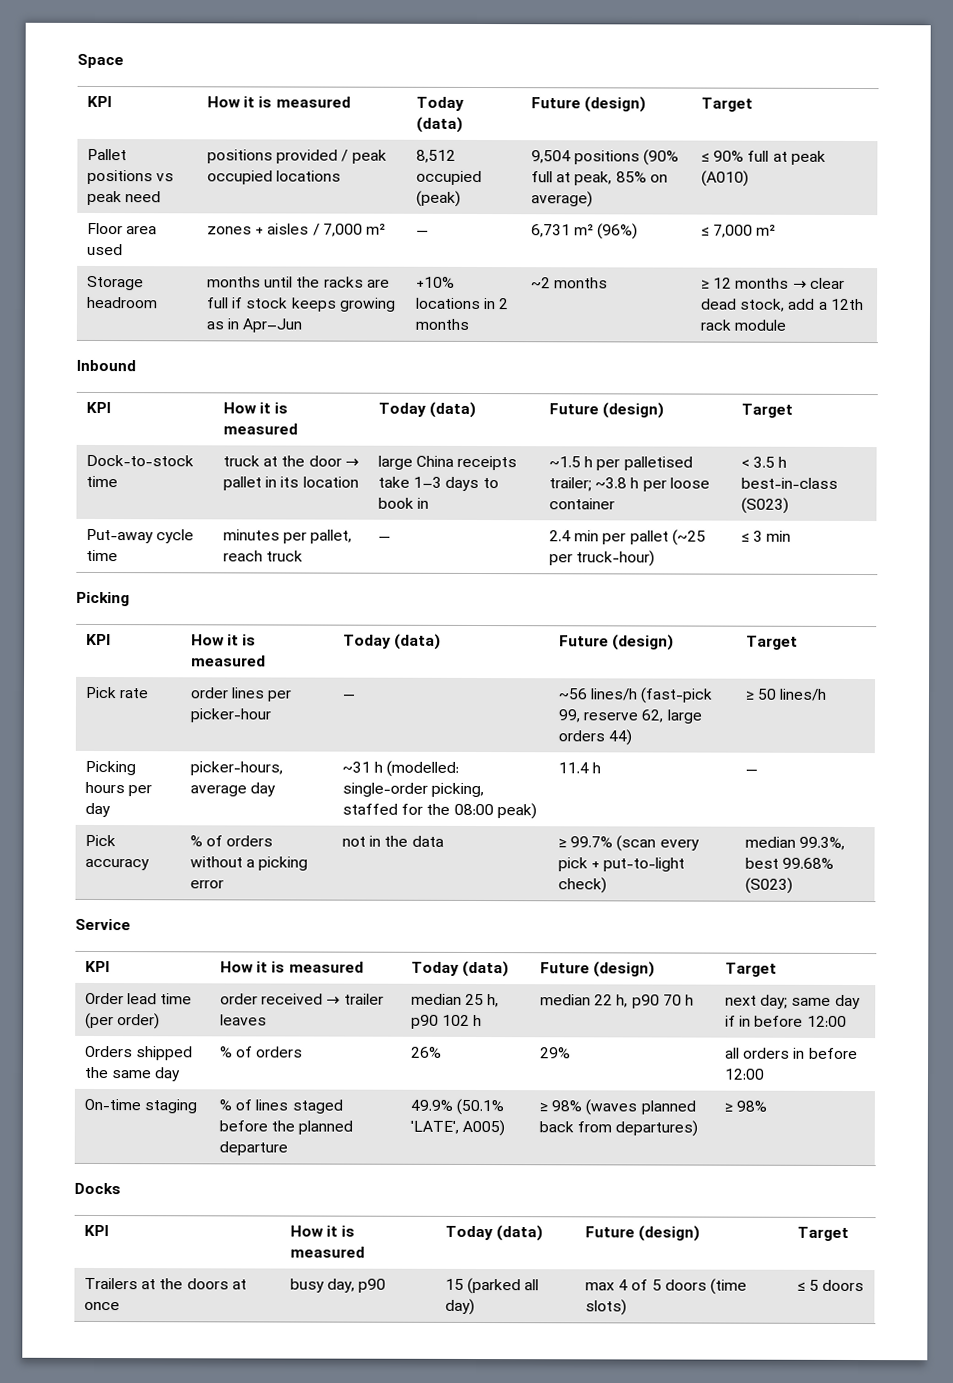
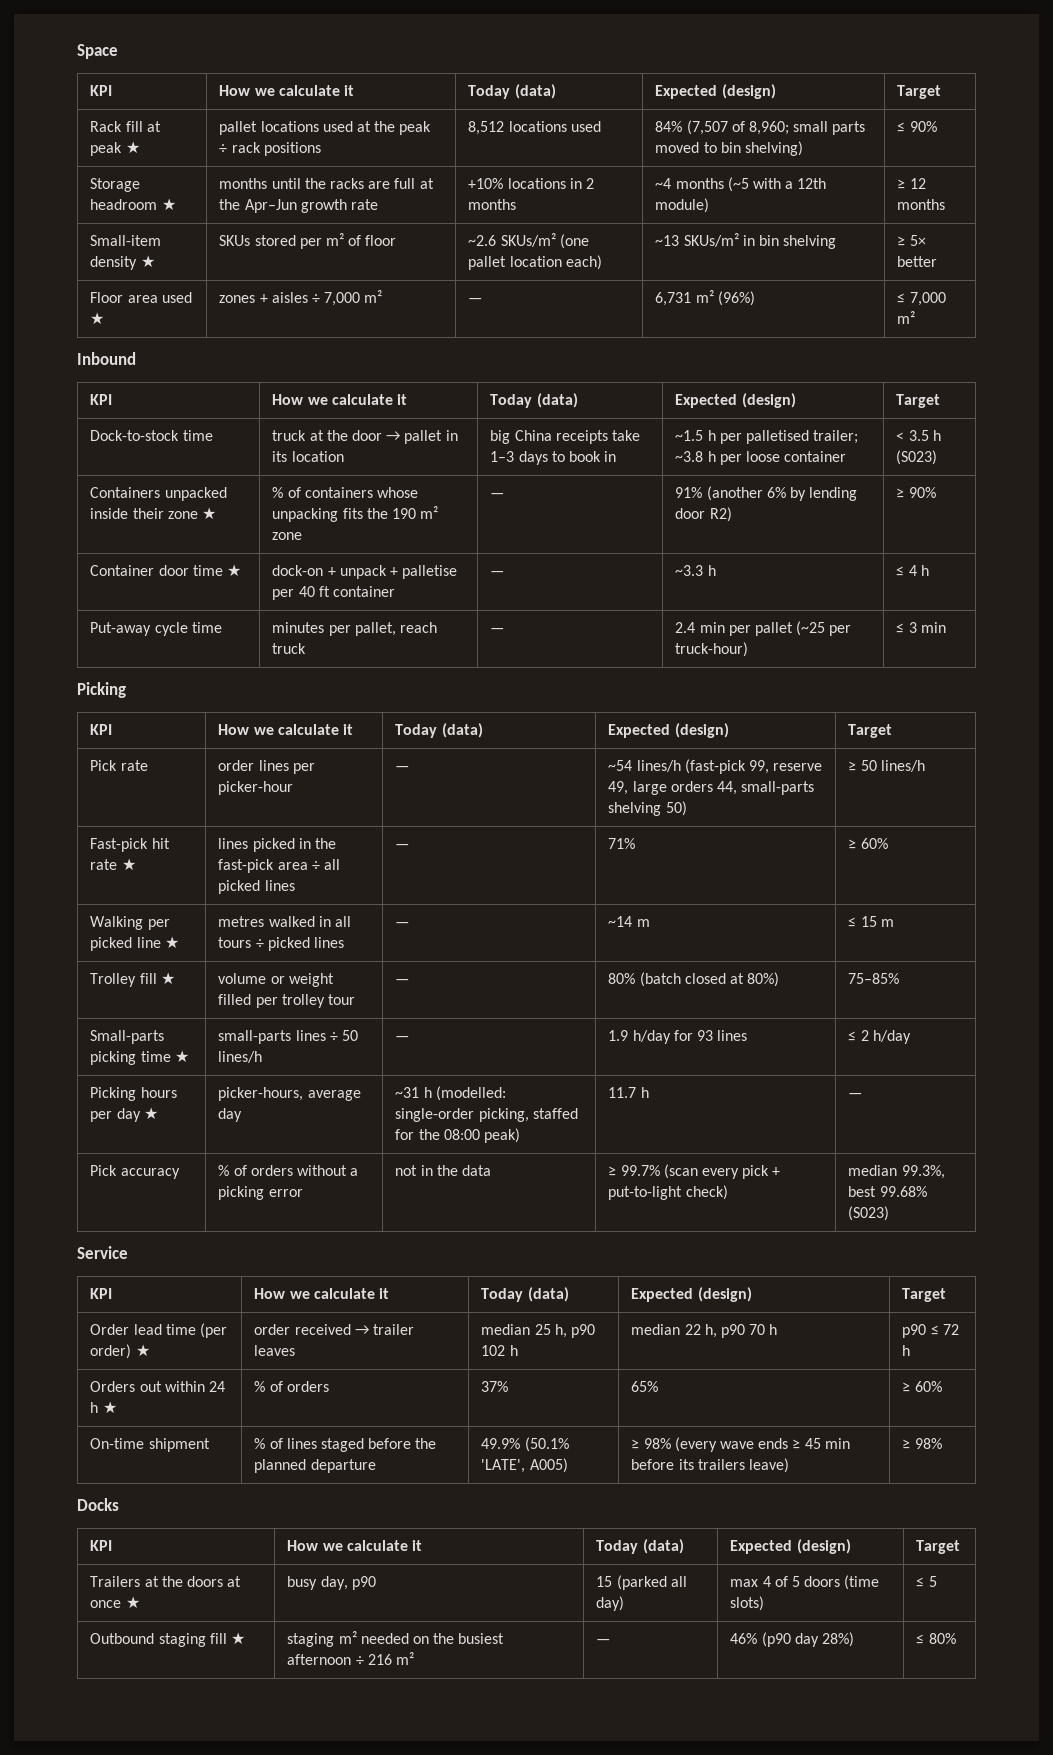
  Space
- KPI | How it is measured | Today (data) | Future (design) | Target
- Pallet positions vs peak need | positions provided / peak occupied locations | 8,512 occupied (peak) | 9,504 positions (90% full at peak, 85% on average) | ≤ 90% full at peak (A010)
+ KPI | How we calculate it | Today (data) | Expected (design) | Target
+ Rack fill at peak ★ | pallet locations used at the peak ÷ rack positions | 8,512 locations used | 84% (7,507 of 8,960; small parts moved to bin shelving) | ≤ 90%
+ Storage headroom ★ | months until the racks are full at the Apr–Jun growth rate | +10% locations in 2 months | ~4 months (~5 with a 12th module) | ≥ 12 months
+ Small-item density ★ | SKUs stored per m² of floor | ~2.6 SKUs/m² (one pallet location each) | ~13 SKUs/m² in bin shelving | ≥ 5× better
- Floor area used | zones + aisles / 7,000 m² | — | 6,731 m² (96%) | ≤ 7,000 m²
+ Floor area used ★ | zones + aisles ÷ 7,000 m² | — | 6,731 m² (96%) | ≤ 7,000 m²
- Storage headroom | months until the racks are full if stock keeps growing as in Apr–Jun | +10% locations in 2 months | ~2 months | ≥ 12 months → clear dead stock, add a 12th rack module
  Inbound
- KPI | How it is measured | Today (data) | Future (design) | Target
+ KPI | How we calculate it | Today (data) | Expected (design) | Target
- Dock-to-stock time | truck at the door → pallet in its location | large China receipts take 1–3 days to book in | ~1.5 h per palletised trailer; ~3.8 h per loose container | < 3.5 h best-in-class (S023)
+ Dock-to-stock time | truck at the door → pallet in its location | big China receipts take 1–3 days to book in | ~1.5 h per palletised trailer; ~3.8 h per loose container | < 3.5 h (S023)
+ Containers unpacked inside their zone ★ | % of containers whose unpacking fits the 190 m² zone | — | 91% (another 6% by lending door R2) | ≥ 90%
+ Container door time ★ | dock-on + unpack + palletise per 40 ft container | — | ~3.3 h | ≤ 4 h
  Put-away cycle time | minutes per pallet, reach truck | — | 2.4 min per pallet (~25 per truck-hour) | ≤ 3 min
  Picking
- KPI | How it is measured | Today (data) | Future (design) | Target
+ KPI | How we calculate it | Today (data) | Expected (design) | Target
- Pick rate | order lines per picker-hour | — | ~56 lines/h (fast-pick 99, reserve 62, large orders 44) | ≥ 50 lines/h
+ Pick rate | order lines per picker-hour | — | ~54 lines/h (fast-pick 99, reserve 49, large orders 44, small-parts shelving 50) | ≥ 50 lines/h
+ Fast-pick hit rate ★ | lines picked in the fast-pick area ÷ all picked lines | — | 71% | ≥ 60%
+ Walking per picked line ★ | metres walked in all tours ÷ picked lines | — | ~14 m | ≤ 15 m
+ Trolley fill ★ | volume or weight filled per trolley tour | — | 80% (batch closed at 80%) | 75–85%
+ Small-parts picking time ★ | small-parts lines ÷ 50 lines/h | — | 1.9 h/day for 93 lines | ≤ 2 h/day
- Picking hours per day | picker-hours, average day | ~31 h (modelled: single-order picking, staffed for the 08:00 peak) | 11.4 h | —
+ Picking hours per day ★ | picker-hours, average day | ~31 h (modelled: single-order picking, staffed for the 08:00 peak) | 11.7 h | —
  Service
- KPI | How it is measured | Today (data) | Future (design) | Target
+ KPI | How we calculate it | Today (data) | Expected (design) | Target
- Order lead time (per order) | order received → trailer leaves | median 25 h, p90 102 h | median 22 h, p90 70 h | next day; same day if in before 12:00
- Orders shipped the same day | % of orders | 26% | 29% | all orders in before 12:00
+ Order lead time (per order) ★ | order received → trailer leaves | median 25 h, p90 102 h | median 22 h, p90 70 h | p90 ≤ 72 h
+ Orders out within 24 h ★ | % of orders | 37% | 65% | ≥ 60%
- On-time staging | % of lines staged before the planned departure | 49.9% (50.1% 'LATE', A005) | ≥ 98% (waves planned back from departures) | ≥ 98%
+ On-time shipment | % of lines staged before the planned departure | 49.9% (50.1% 'LATE', A005) | ≥ 98% (every wave ends ≥ 45 min before its trailers leave) | ≥ 98%
  Docks
- KPI | How it is measured | Today (data) | Future (design) | Target
+ KPI | How we calculate it | Today (data) | Expected (design) | Target
- Trailers at the doors at once | busy day, p90 | 15 (parked all day) | max 4 of 5 doors (time slots) | ≤ 5 doors
+ Trailers at the doors at once ★ | busy day, p90 | 15 (parked all day) | max 4 of 5 doors (time slots) | ≤ 5
+ Outbound staging fill ★ | staging m² needed on the busiest afternoon ÷ 216 m² | — | 46% (p90 day 28%) | ≤ 80%

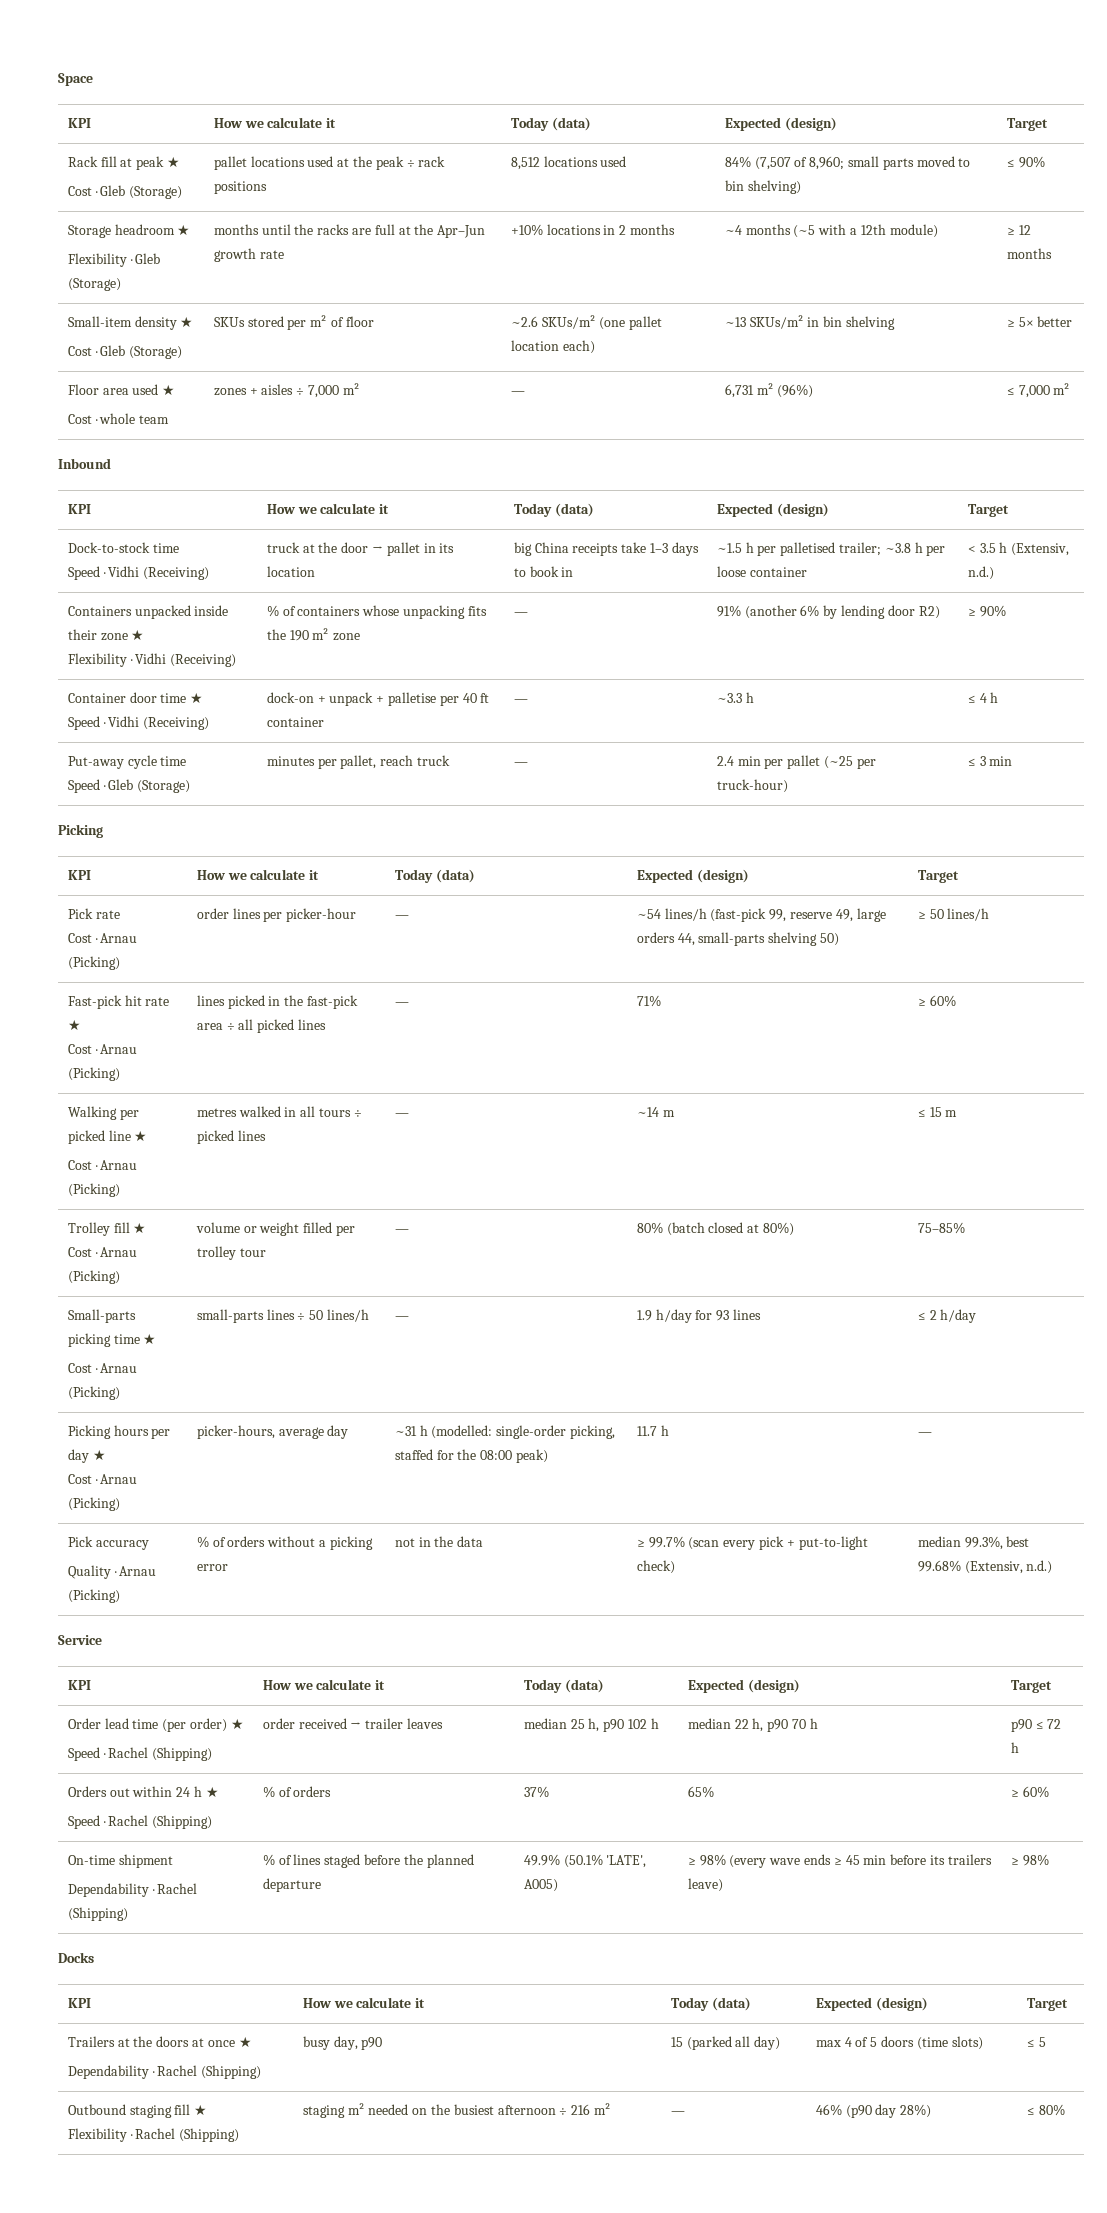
- Rack fill at peak ★ | pallet locations used at the peak ÷ rack positions | 8,512 locations used | 84% (7,507 of 8,960; small parts moved to bin shelving) | ≤ 90%
+ Rack fill at peak ★
+ Cost · Gleb (Storage) | pallet locations used at the peak ÷ rack positions | 8,512 locations used | 84% (7,507 of 8,960; small parts moved to bin shelving) | ≤ 90%
- Storage headroom ★ | months until the racks are full at the Apr–Jun growth rate | +10% locations in 2 months | ~4 months (~5 with a 12th module) | ≥ 12 months
+ Storage headroom ★
+ Flexibility · Gleb (Storage) | months until the racks are full at the Apr–Jun growth rate | +10% locations in 2 months | ~4 months (~5 with a 12th module) | ≥ 12 months
- Small-item density ★ | SKUs stored per m² of floor | ~2.6 SKUs/m² (one pallet location each) | ~13 SKUs/m² in bin shelving | ≥ 5× better
+ Small-item density ★
+ Cost · Gleb (Storage) | SKUs stored per m² of floor | ~2.6 SKUs/m² (one pallet location each) | ~13 SKUs/m² in bin shelving | ≥ 5× better
- Floor area used ★ | zones + aisles ÷ 7,000 m² | — | 6,731 m² (96%) | ≤ 7,000 m²
+ Floor area used ★
+ Cost · whole team | zones + aisles ÷ 7,000 m² | — | 6,731 m² (96%) | ≤ 7,000 m²
- Dock-to-stock time | truck at the door → pallet in its location | big China receipts take 1–3 days to book in | ~1.5 h per palletised trailer; ~3.8 h per loose container | < 3.5 h (S023)
+ Dock-to-stock time
+ Speed · Vidhi (Receiving) | truck at the door → pallet in its location | big China receipts take 1–3 days to book in | ~1.5 h per palletised trailer; ~3.8 h per loose container | < 3.5 h (Extensiv, n.d.)
- Containers unpacked inside their zone ★ | % of containers whose unpacking fits the 190 m² zone | — | 91% (another 6% by lending door R2) | ≥ 90%
+ Containers unpacked inside their zone ★
+ Flexibility · Vidhi (Receiving) | % of containers whose unpacking fits the 190 m² zone | — | 91% (another 6% by lending door R2) | ≥ 90%
- Container door time ★ | dock-on + unpack + palletise per 40 ft container | — | ~3.3 h | ≤ 4 h
+ Container door time ★
+ Speed · Vidhi (Receiving) | dock-on + unpack + palletise per 40 ft container | — | ~3.3 h | ≤ 4 h
- Put-away cycle time | minutes per pallet, reach truck | — | 2.4 min per pallet (~25 per truck-hour) | ≤ 3 min
+ Put-away cycle time
+ Speed · Gleb (Storage) | minutes per pallet, reach truck | — | 2.4 min per pallet (~25 per truck-hour) | ≤ 3 min
- Pick rate | order lines per picker-hour | — | ~54 lines/h (fast-pick 99, reserve 49, large orders 44, small-parts shelving 50) | ≥ 50 lines/h
+ Pick rate
+ Cost · Arnau (Picking) | order lines per picker-hour | — | ~54 lines/h (fast-pick 99, reserve 49, large orders 44, small-parts shelving 50) | ≥ 50 lines/h
- Fast-pick hit rate ★ | lines picked in the fast-pick area ÷ all picked lines | — | 71% | ≥ 60%
+ Fast-pick hit rate ★
+ Cost · Arnau (Picking) | lines picked in the fast-pick area ÷ all picked lines | — | 71% | ≥ 60%
- Walking per picked line ★ | metres walked in all tours ÷ picked lines | — | ~14 m | ≤ 15 m
+ Walking per picked line ★
+ Cost · Arnau (Picking) | metres walked in all tours ÷ picked lines | — | ~14 m | ≤ 15 m
- Trolley fill ★ | volume or weight filled per trolley tour | — | 80% (batch closed at 80%) | 75–85%
+ Trolley fill ★
+ Cost · Arnau (Picking) | volume or weight filled per trolley tour | — | 80% (batch closed at 80%) | 75–85%
- Small-parts picking time ★ | small-parts lines ÷ 50 lines/h | — | 1.9 h/day for 93 lines | ≤ 2 h/day
+ Small-parts picking time ★
+ Cost · Arnau (Picking) | small-parts lines ÷ 50 lines/h | — | 1.9 h/day for 93 lines | ≤ 2 h/day
- Picking hours per day ★ | picker-hours, average day | ~31 h (modelled: single-order picking, staffed for the 08:00 peak) | 11.7 h | —
+ Picking hours per day ★
+ Cost · Arnau (Picking) | picker-hours, average day | ~31 h (modelled: single-order picking, staffed for the 08:00 peak) | 11.7 h | —
- Pick accuracy | % of orders without a picking error | not in the data | ≥ 99.7% (scan every pick + put-to-light check) | median 99.3%, best 99.68% (S023)
+ Pick accuracy
+ Quality · Arnau (Picking) | % of orders without a picking error | not in the data | ≥ 99.7% (scan every pick + put-to-light check) | median 99.3%, best 99.68% (Extensiv, n.d.)
- Order lead time (per order) ★ | order received → trailer leaves | median 25 h, p90 102 h | median 22 h, p90 70 h | p90 ≤ 72 h
+ Order lead time (per order) ★
+ Speed · Rachel (Shipping) | order received → trailer leaves | median 25 h, p90 102 h | median 22 h, p90 70 h | p90 ≤ 72 h
- Orders out within 24 h ★ | % of orders | 37% | 65% | ≥ 60%
+ Orders out within 24 h ★
+ Speed · Rachel (Shipping) | % of orders | 37% | 65% | ≥ 60%
- On-time shipment | % of lines staged before the planned departure | 49.9% (50.1% 'LATE', A005) | ≥ 98% (every wave ends ≥ 45 min before its trailers leave) | ≥ 98%
+ On-time shipment
+ Dependability · Rachel (Shipping) | % of lines staged before the planned departure | 49.9% (50.1% 'LATE', A005) | ≥ 98% (every wave ends ≥ 45 min before its trailers leave) | ≥ 98%
- Trailers at the doors at once ★ | busy day, p90 | 15 (parked all day) | max 4 of 5 doors (time slots) | ≤ 5
+ Trailers at the doors at once ★
+ Dependability · Rachel (Shipping) | busy day, p90 | 15 (parked all day) | max 4 of 5 doors (time slots) | ≤ 5
- Outbound staging fill ★ | staging m² needed on the busiest afternoon ÷ 216 m² | — | 46% (p90 day 28%) | ≤ 80%
+ Outbound staging fill ★
+ Flexibility · Rachel (Shipping) | staging m² needed on the busiest afternoon ÷ 216 m² | — | 46% (p90 day 28%) | ≤ 80%

